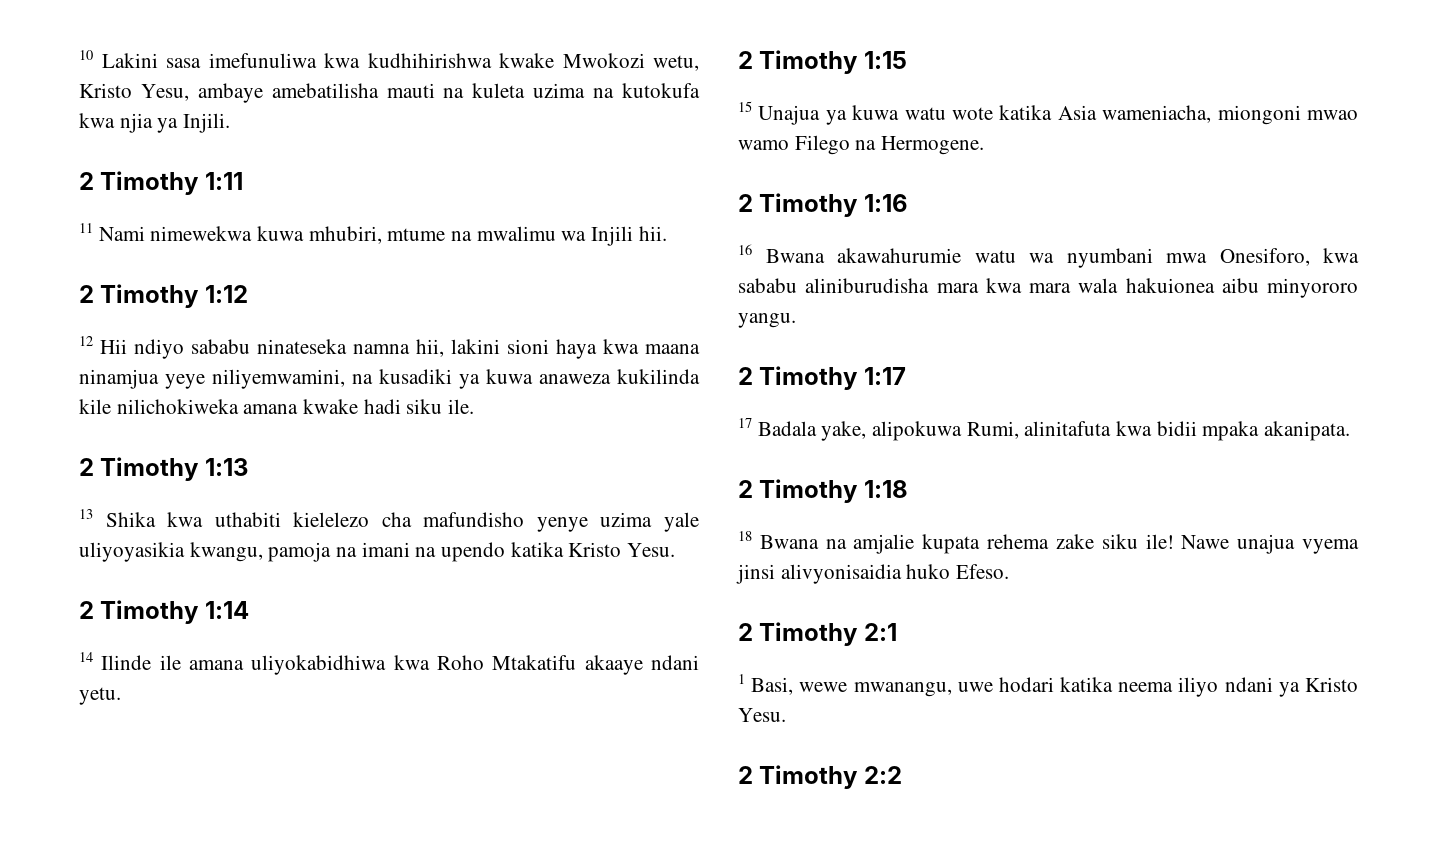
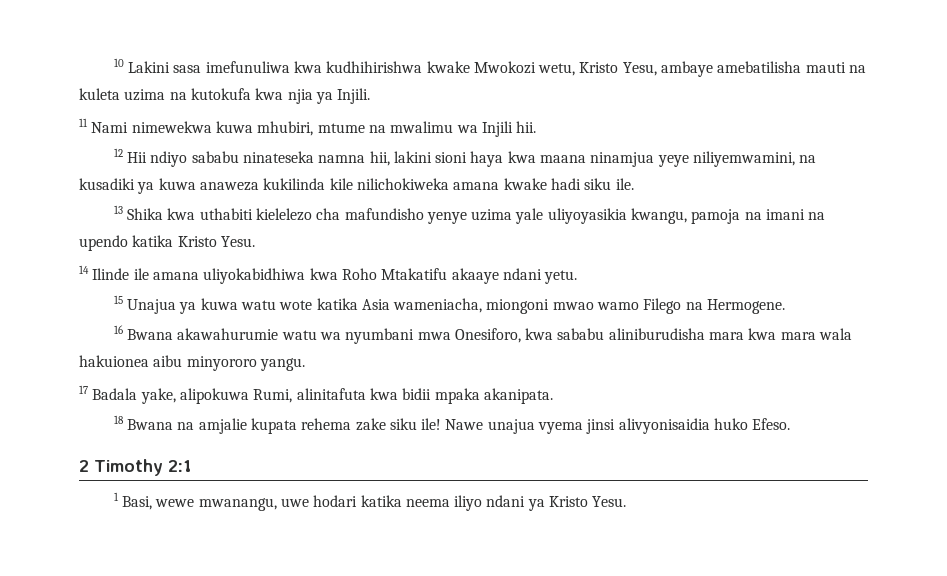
- 2 Timothy 1:11
- 2 Timothy 1:12
- 2 Timothy 1:13
- 2 Timothy 1:14
- 2 Timothy 1:15
- 2 Timothy 1:16
- 2 Timothy 1:17
- 2 Timothy 1:18
- 2 Timothy 2:2

